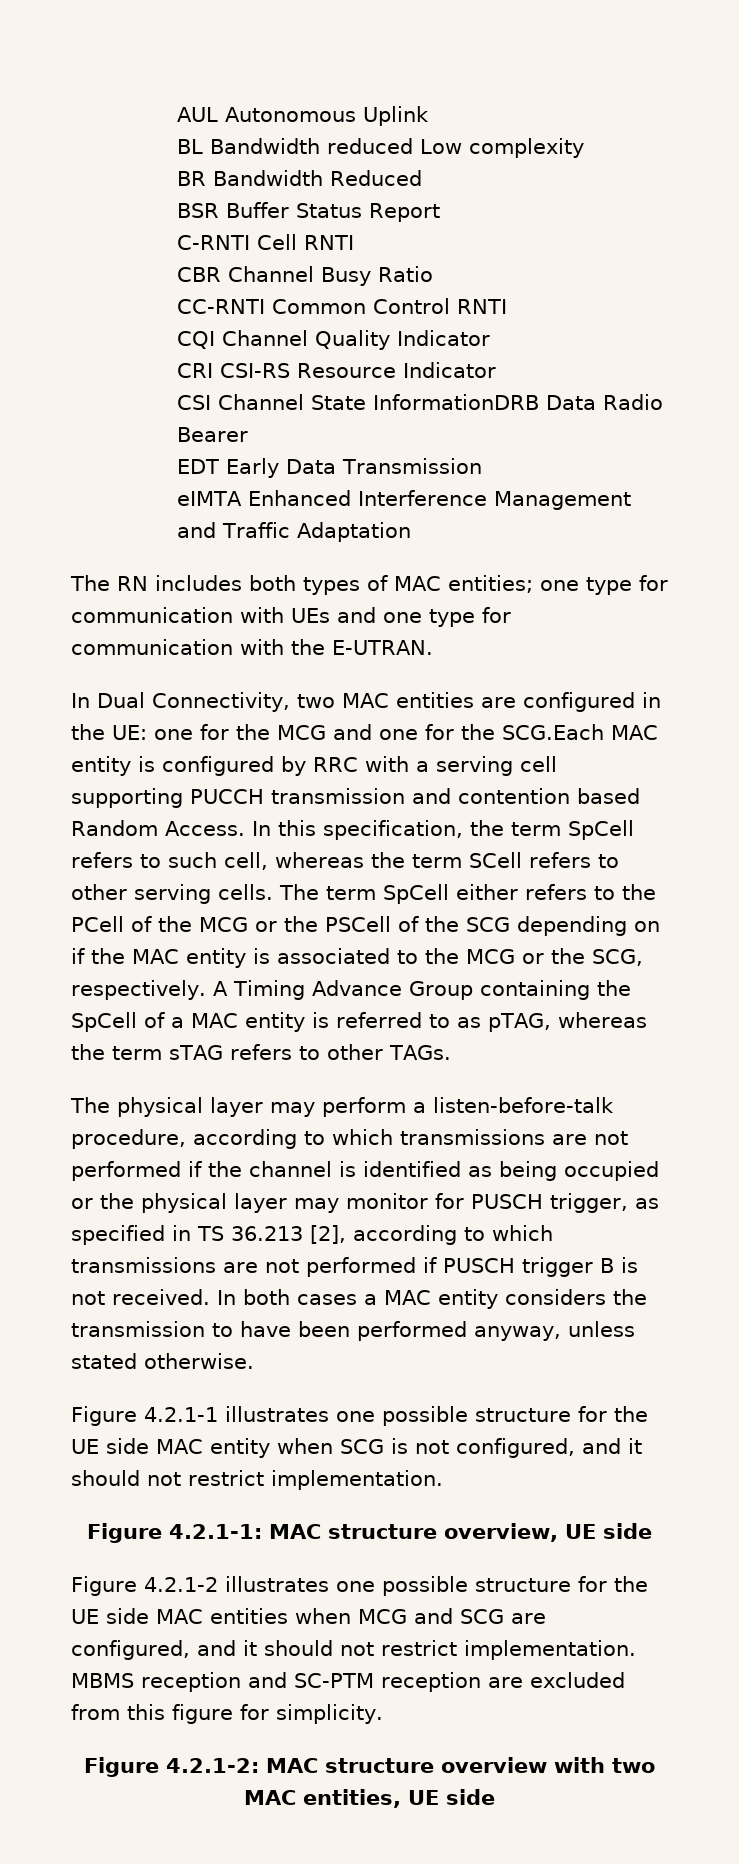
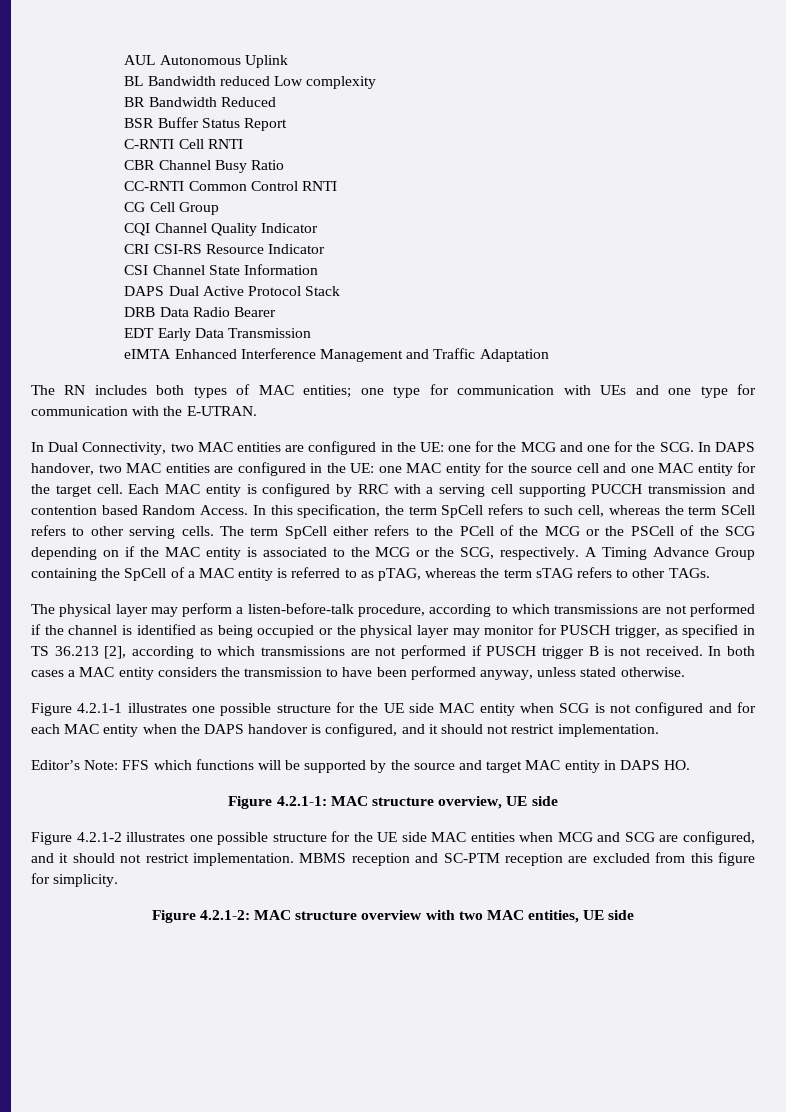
+ CG Cell Group
- CSI Channel State InformationDRB Data Radio Bearer
+ CSI Channel State Information
+ DAPS Dual Active Protocol Stack
+ DRB Data Radio Bearer
- In Dual Connectivity, two MAC entities are configured in the UE: one for the MCG and one for the SCG.Each MAC entity is configured by RRC with a serving cell supporting PUCCH transmission and contention based Random Access.
+ In Dual Connectivity, two MAC entities are configured in the UE: one for the MCG and one for the SCG. In DAPS handover, two MAC entities are configured in the UE: one MAC entity for the source cell and one MAC entity for the target cell. Each MAC entity is configured by RRC with a serving cell supporting PUCCH transmission and contention based Random Access.
- Figure 4.2.1-1 illustrates one possible structure for the UE side MAC entity when SCG is not configured, and it should not restrict implementation.
+ Figure 4.2.1-1 illustrates one possible structure for the UE side MAC entity when SCG is not configured and for each MAC entity when the DAPS handover is configured, and it should not restrict implementation.
+ Editor’s Note: FFS which functions will be supported by the source and target MAC entity in DAPS HO.

